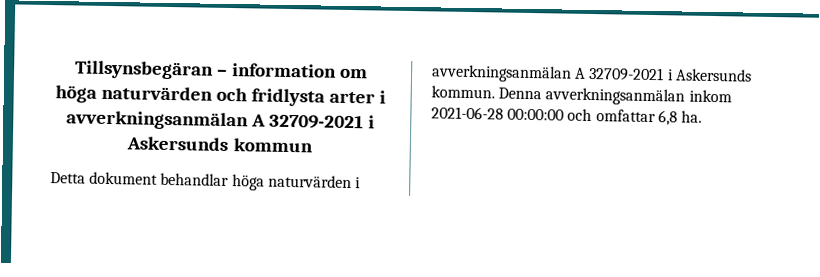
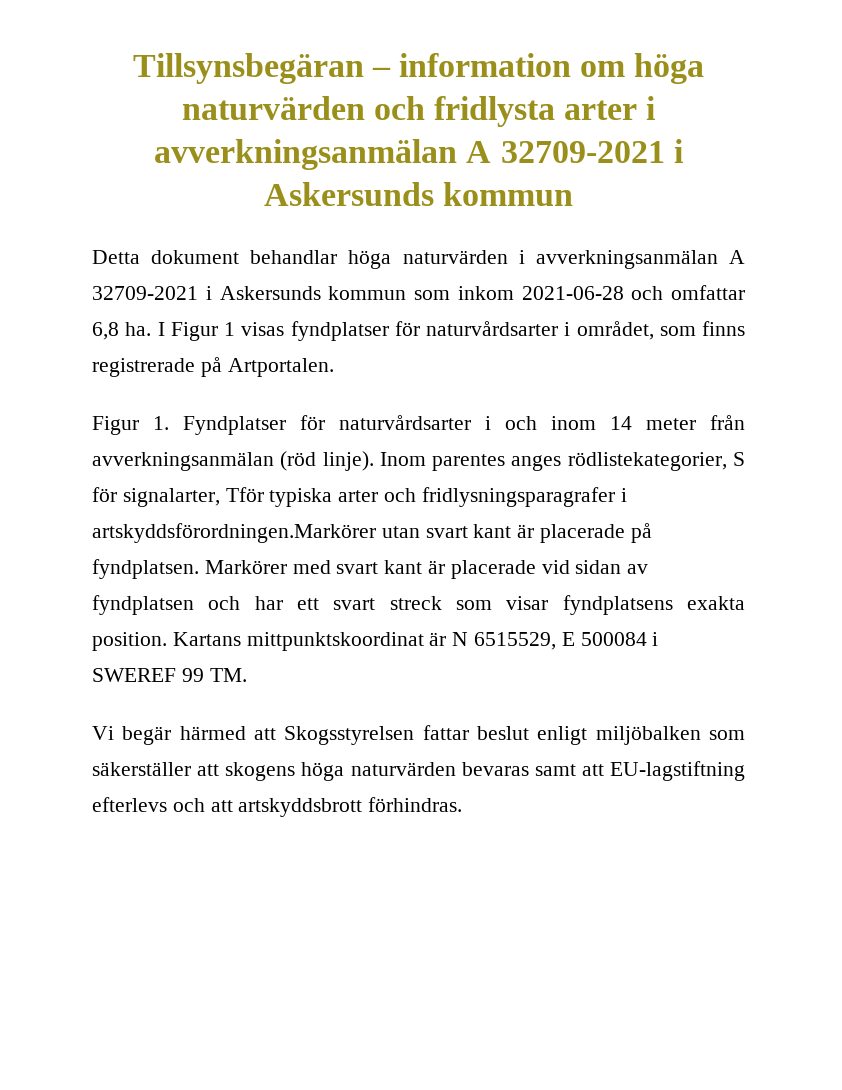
- Detta dokument behandlar höga naturvärden i avverkningsanmälan A 32709-2021 i Askersunds kommun. Denna avverkningsanmälan inkom 2021-06-28 00:00:00 och omfattar 6,8 ha.
+ Detta dokument behandlar höga naturvärden i avverkningsanmälan A 32709-2021 i Askersunds kommun som inkom 2021-06-28 och omfattar 6,8 ha.
+ I Figur 1 visas fyndplatser för naturvårdsarter i området, som finns registrerade på Artportalen.
+ Figur 1. Fyndplatser för naturvårdsarter i och inom 14 meter från avverkningsanmälan (röd linje). Inom parentes anges rödlistekategorier, S för signalarter, Tför typiska arter och fridlysningsparagrafer i artskyddsförordningen.Markörer utan svart kant är placerade på fyndplatsen. Markörer med svart kant är placerade vid sidan av fyndplatsen och har ett svart streck som visar fyndplatsens exakta position. Kartans mittpunktskoordinat är N 6515529, E 500084 i SWEREF 99 TM.
+ Vi begär härmed att Skogsstyrelsen fattar beslut enligt miljöbalken som säkerställer att skogens höga naturvärden bevaras samt att EU-lagstiftning efterlevs och att artskyddsbrott förhindras.

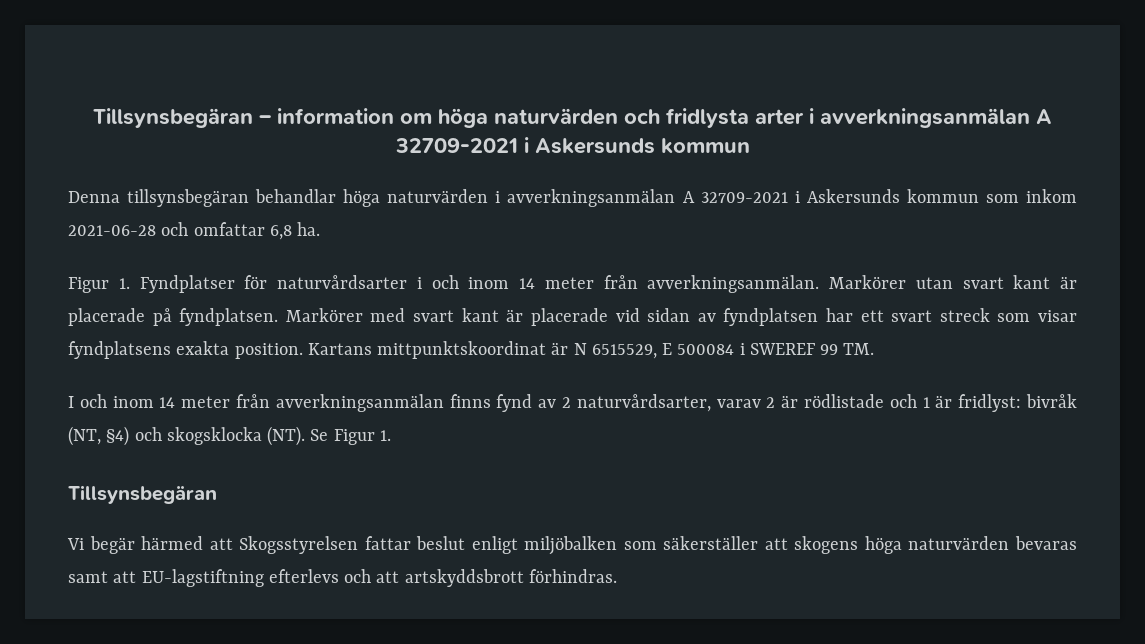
- Detta dokument behandlar höga naturvärden i avverkningsanmälan A 32709-2021 i Askersunds kommun som inkom 2021-06-28 och omfattar 6,8 ha. I Figur 1 visas fyndplatser för naturvårdsarter i området, som finns registrerade på Artportalen.
+ Denna tillsynsbegäran behandlar höga naturvärden i avverkningsanmälan A 32709-2021 i Askersunds kommun som inkom 2021-06-28 och omfattar 6,8 ha.
- Figur 1. Fyndplatser för naturvårdsarter i och inom 14 meter från avverkningsanmälan (röd linje). Inom parentes anges rödlistekategorier, S för signalarter, Tför typiska arter och fridlysningsparagrafer i artskyddsförordningen.Markörer utan svart kant är placerade på fyndplatsen.
+ Figur 1. Fyndplatser för naturvårdsarter i och inom 14 meter från avverkningsanmälan. Markörer utan svart kant är placerade på fyndplatsen.
- Markörer med svart kant är placerade vid sidan av fyndplatsen och har ett svart streck som visar fyndplatsens exakta position.
+ Markörer med svart kant är placerade vid sidan av fyndplatsen har ett svart streck som visar fyndplatsens exakta position.
+ I och inom 14 meter från avverkningsanmälan finns fynd av 2 naturvårdsarter, varav 2 är rödlistade och 1 är fridlyst: bivråk (NT, §4) och skogsklocka (NT). Se Figur 1.
+ Tillsynsbegäran

